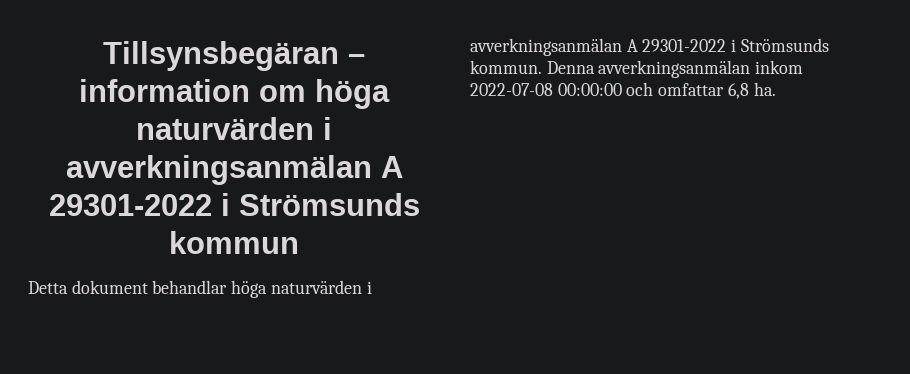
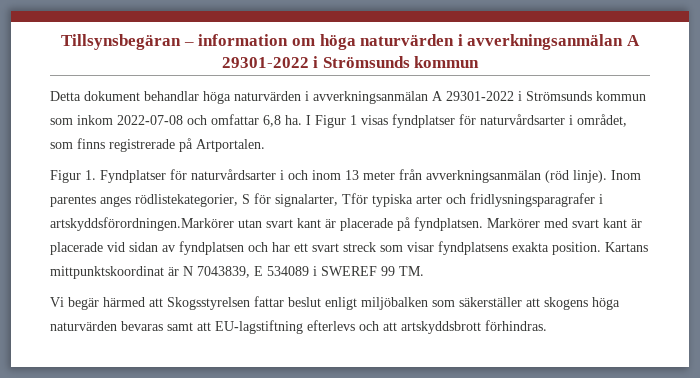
- Detta dokument behandlar höga naturvärden i avverkningsanmälan A 29301-2022 i Strömsunds kommun. Denna avverkningsanmälan inkom 2022-07-08 00:00:00 och omfattar 6,8 ha.
+ Detta dokument behandlar höga naturvärden i avverkningsanmälan A 29301-2022 i Strömsunds kommun som inkom 2022-07-08 och omfattar 6,8 ha.
+ I Figur 1 visas fyndplatser för naturvårdsarter i området, som finns registrerade på Artportalen.
+ Figur 1. Fyndplatser för naturvårdsarter i och inom 13 meter från avverkningsanmälan (röd linje). Inom parentes anges rödlistekategorier, S för signalarter, Tför typiska arter och fridlysningsparagrafer i artskyddsförordningen.Markörer utan svart kant är placerade på fyndplatsen. Markörer med svart kant är placerade vid sidan av fyndplatsen och har ett svart streck som visar fyndplatsens exakta position. Kartans mittpunktskoordinat är N 7043839, E 534089 i SWEREF 99 TM.
+ Vi begär härmed att Skogsstyrelsen fattar beslut enligt miljöbalken som säkerställer att skogens höga naturvärden bevaras samt att EU-lagstiftning efterlevs och att artskyddsbrott förhindras.

